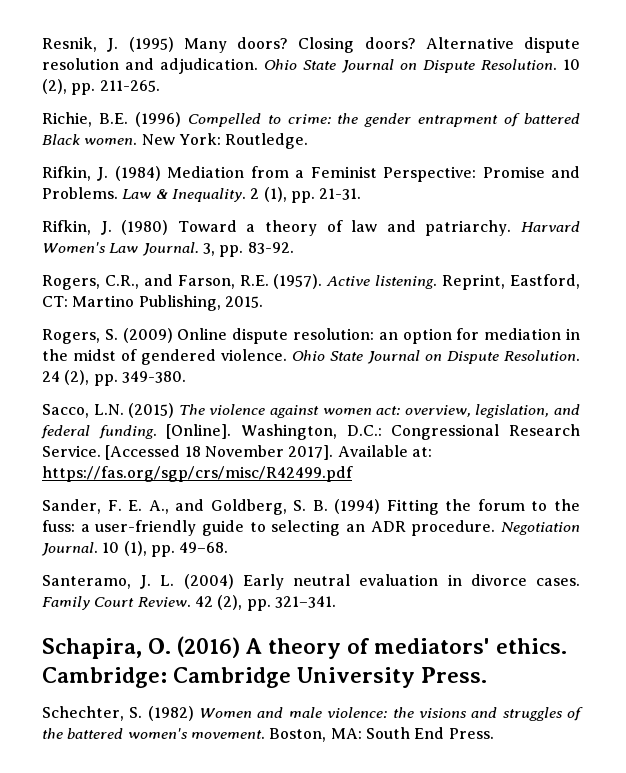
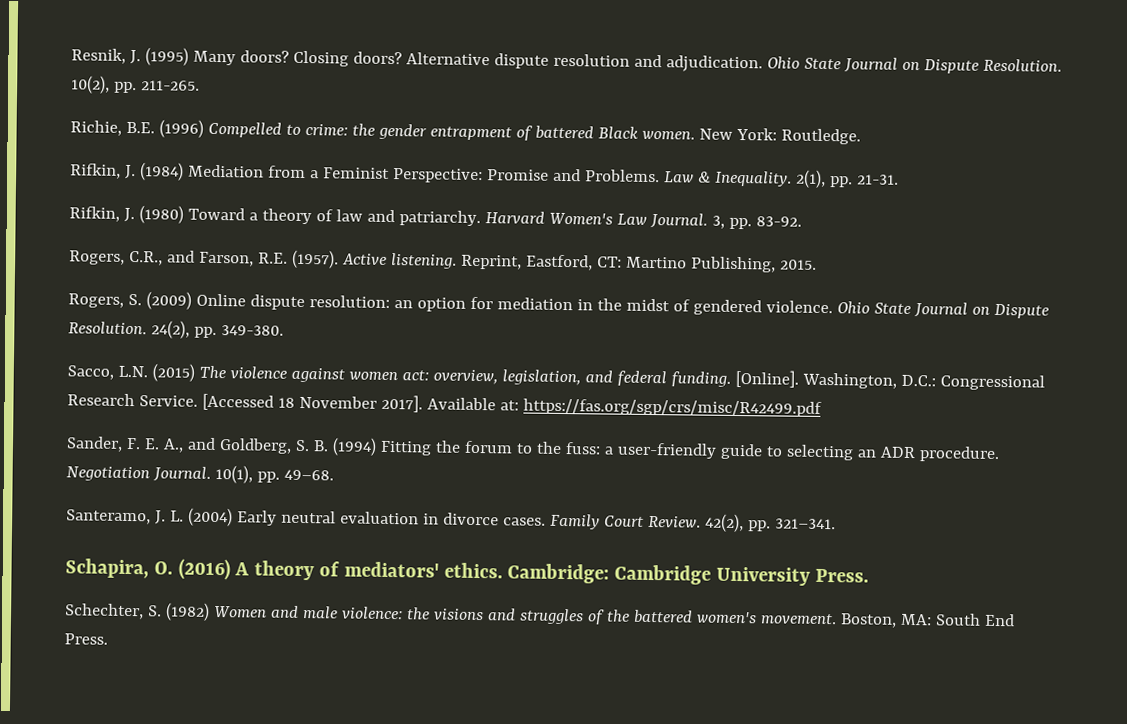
- 10 (2), pp. 211-265.
+ 10(2), pp. 211-265.
- 2 (1), pp. 21-31.
+ 2(1), pp. 21-31.
- 24 (2), pp. 349-380.
+ 24(2), pp. 349-380.
- 10 (1), pp. 49–68.
+ 10(1), pp. 49–68.
- 42 (2), pp. 321–341.
+ 42(2), pp. 321–341.

